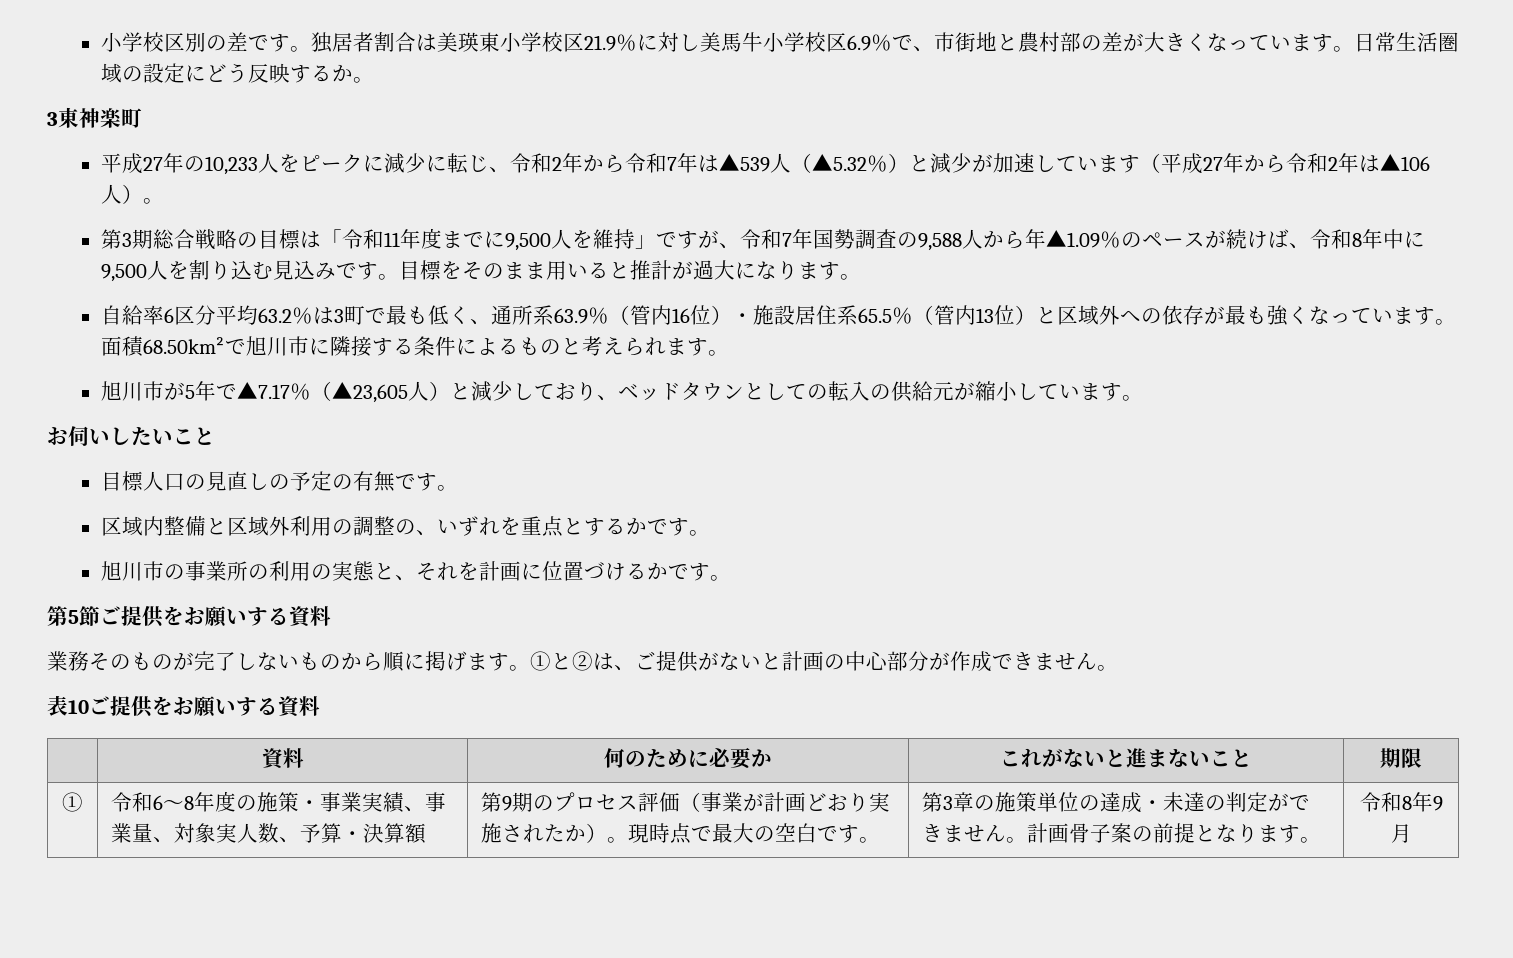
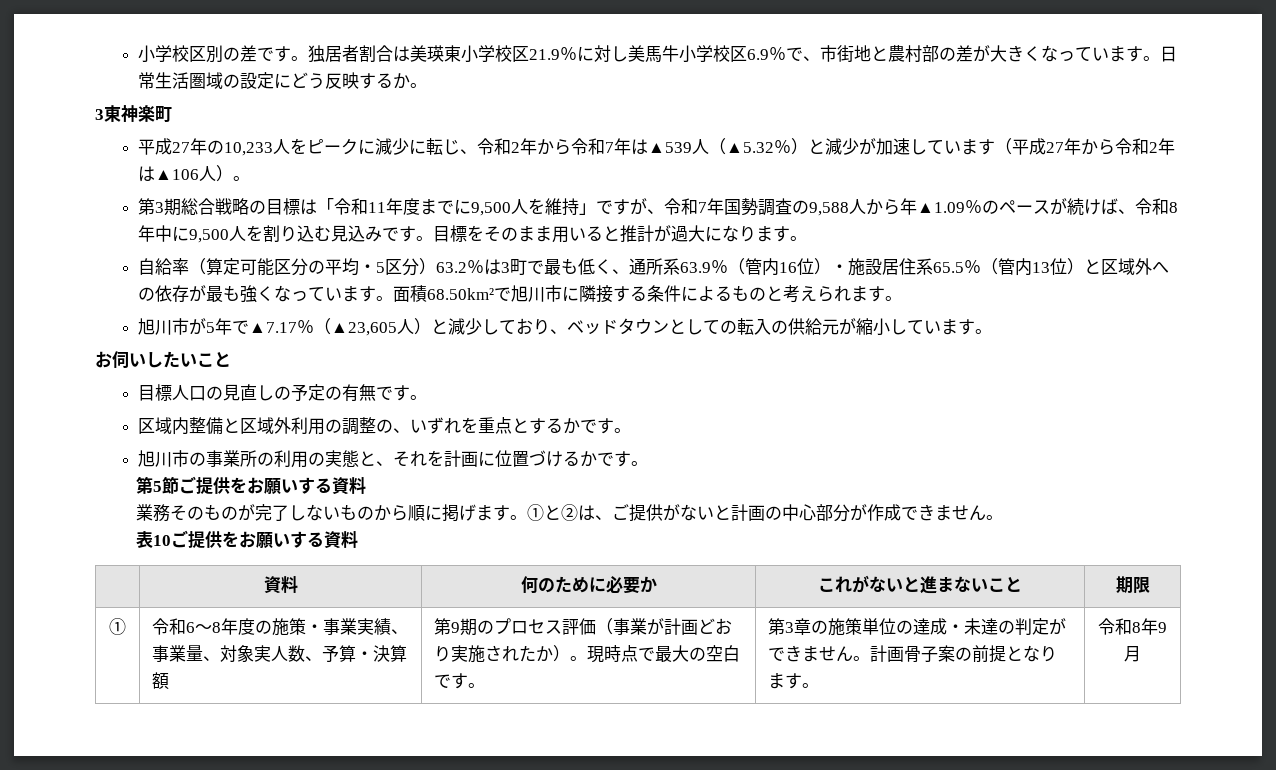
- 自給率6区分平均63.2％は3町で最も低く、通所系63.9％（管内16位）・施設居住系65.5％（管内13位）と区域外への依存が最も強くなっています。
+ 自給率（算定可能区分の平均・5区分）63.2％は3町で最も低く、通所系63.9％（管内16位）・施設居住系65.5％（管内13位）と区域外への依存が最も強くなっています。

